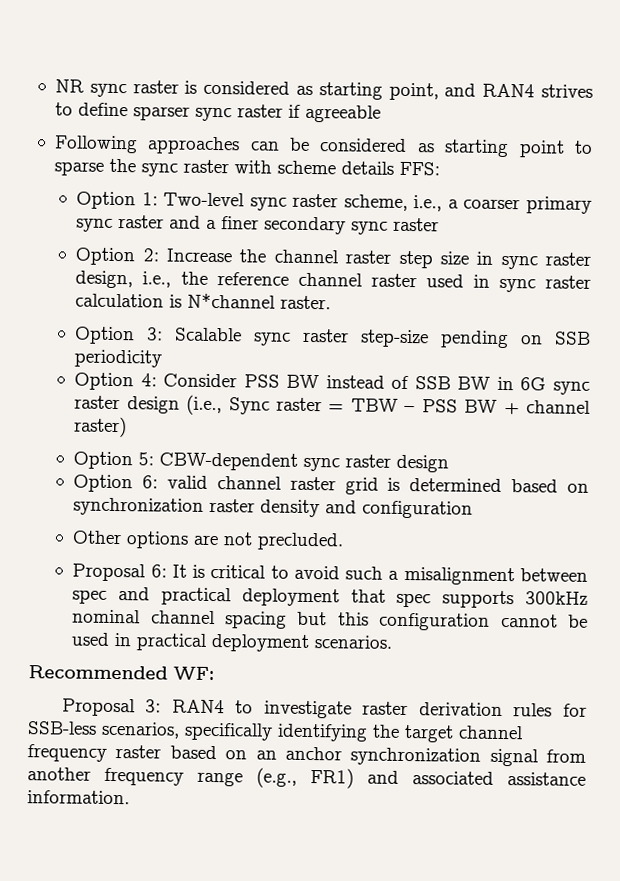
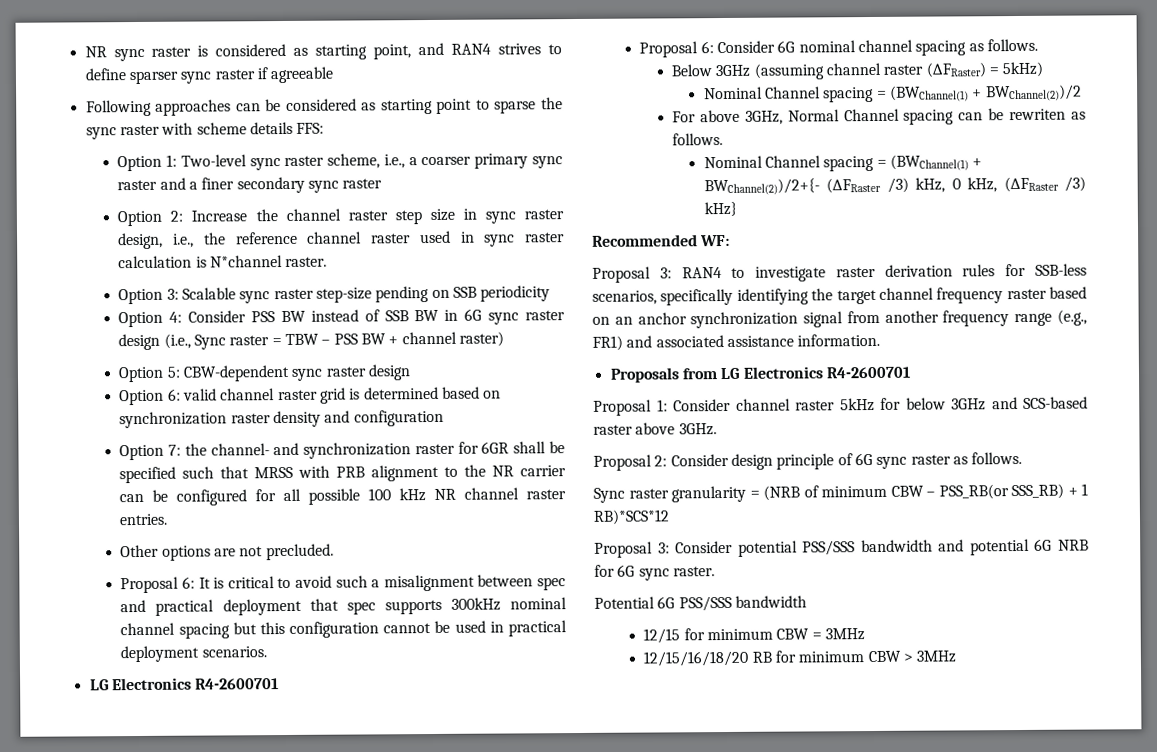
+ Option 7: the channel- and synchronization raster for 6GR shall be specified such that MRSS with PRB alignment to the NR carrier can be configured for all possible 100 kHz NR channel raster entries.
  Proposal 6: It is critical to avoid such a misalignment between spec and practical deployment that spec supports 300kHz nominal channel spacing but this configuration cannot be used in practical deployment scenarios.
+ LG Electronics R4-2600701
+ Proposal 6: Consider 6G nominal channel spacing as follows.
+ Below 3GHz (assuming channel raster (∆FRaster) = 5kHz)
+ Nominal Channel spacing = (BWChannel(1) + BWChannel(2))/2
+ For above 3GHz, Normal Channel spacing can be rewriten as follows.
+ Nominal Channel spacing = (BWChannel(1) + BWChannel(2))/2+{- (∆FRaster /3) kHz, 0 kHz, (∆FRaster /3) kHz}
+ Proposals from LG Electronics R4-2600701
+ Proposal 1: Consider channel raster 5kHz for below 3GHz and SCS-based raster above 3GHz.
+ Proposal 2: Consider design principle of 6G sync raster as follows.
+ Sync raster granularity = (NRB of minimum CBW – PSS_RB(or SSS_RB) + 1 RB)*SCS*12
+ Proposal 3: Consider potential PSS/SSS bandwidth and potential 6G NRB for 6G sync raster.
+ Potential 6G PSS/SSS bandwidth
+ 12/15 for minimum CBW = 3MHz
+ 12/15/16/18/20 RB for minimum CBW > 3MHz

